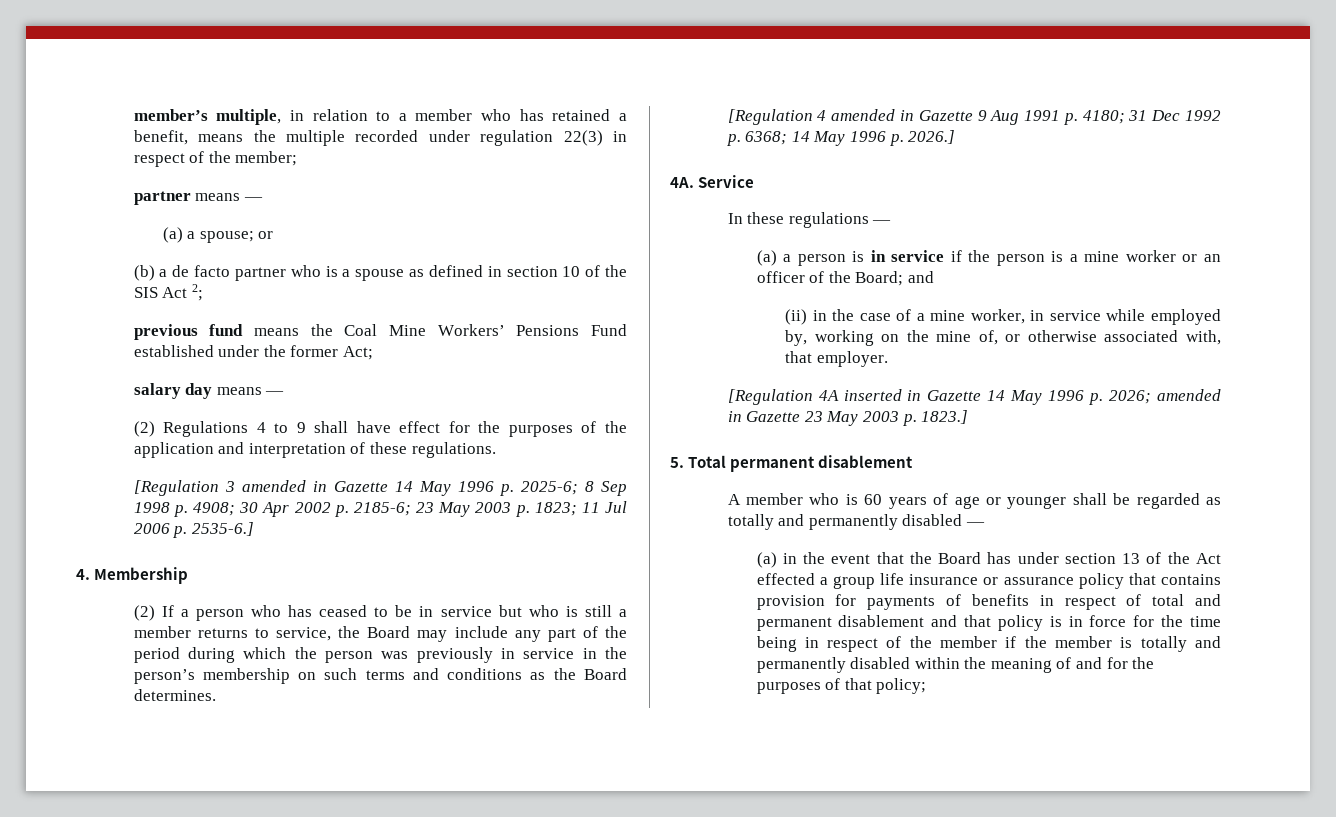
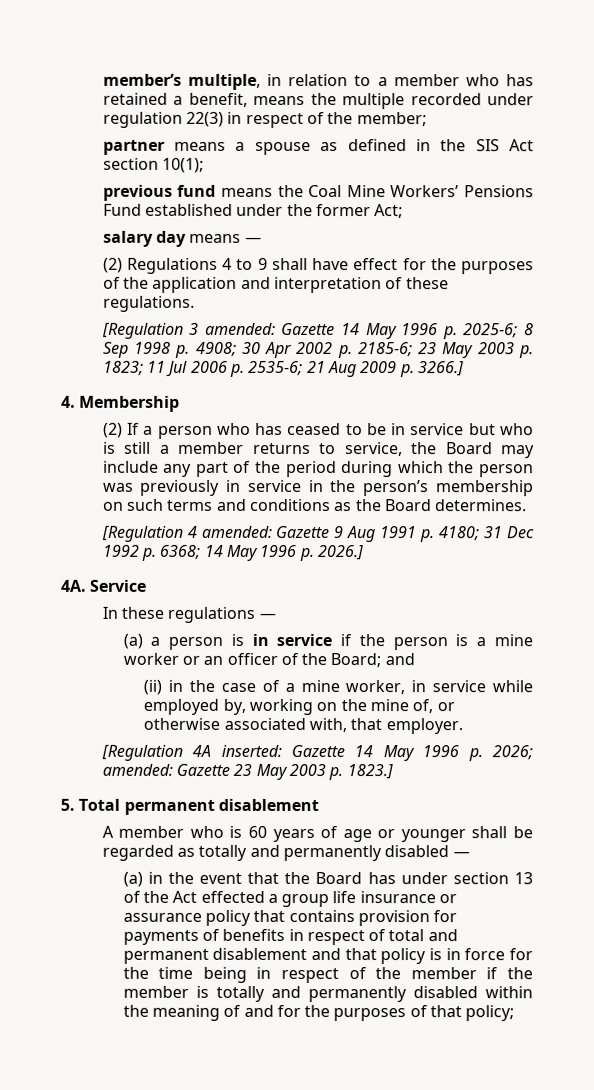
- partner means —
- (a) a spouse; or
- (b) a de facto partner who is a spouse as defined in section 10 of the SIS Act 2;
+ partner means a spouse as defined in the SIS Act section 10(1);
- [Regulation 3 amended in Gazette 14 May 1996 p. 2025-6; 8 Sep 1998 p. 4908; 30 Apr 2002 p. 2185-6; 23 May 2003 p. 1823; 11 Jul 2006 p. 2535-6.]
+ [Regulation 3 amended: Gazette 14 May 1996 p. 2025-6; 8 Sep 1998 p. 4908; 30 Apr 2002 p. 2185-6; 23 May 2003 p. 1823; 11 Jul 2006 p. 2535-6; 21 Aug 2009 p. 3266.]
- [Regulation 4 amended in Gazette 9 Aug 1991 p. 4180; 31 Dec 1992 p. 6368; 14 May 1996 p. 2026.]
+ [Regulation 4 amended: Gazette 9 Aug 1991 p. 4180; 31 Dec 1992 p. 6368; 14 May 1996 p. 2026.]
- [Regulation 4A inserted in Gazette 14 May 1996 p. 2026; amended in Gazette 23 May 2003 p. 1823.]
+ [Regulation 4A inserted: Gazette 14 May 1996 p. 2026; amended: Gazette 23 May 2003 p. 1823.]

